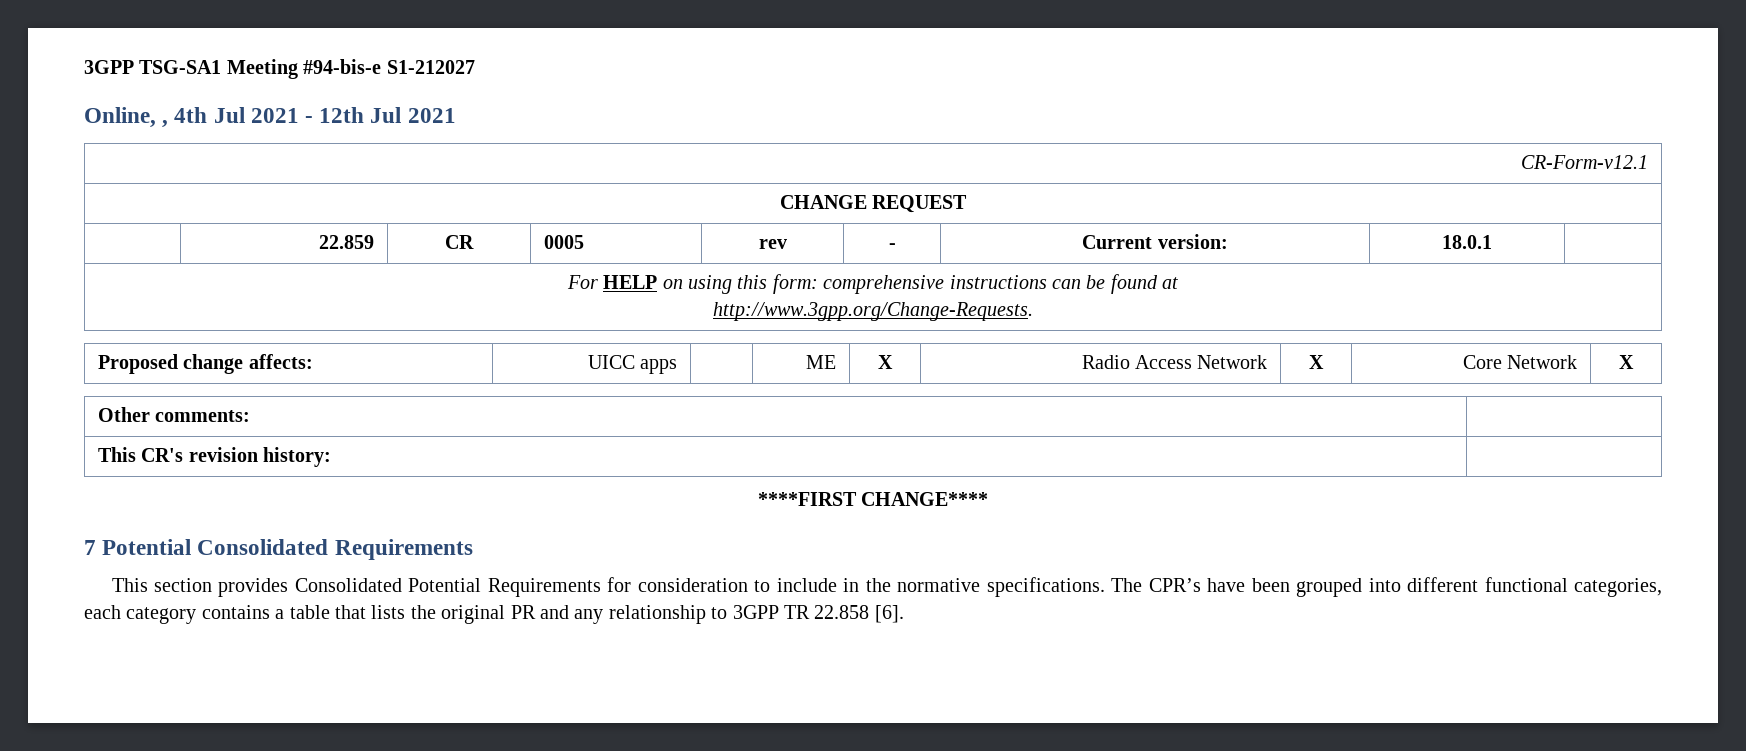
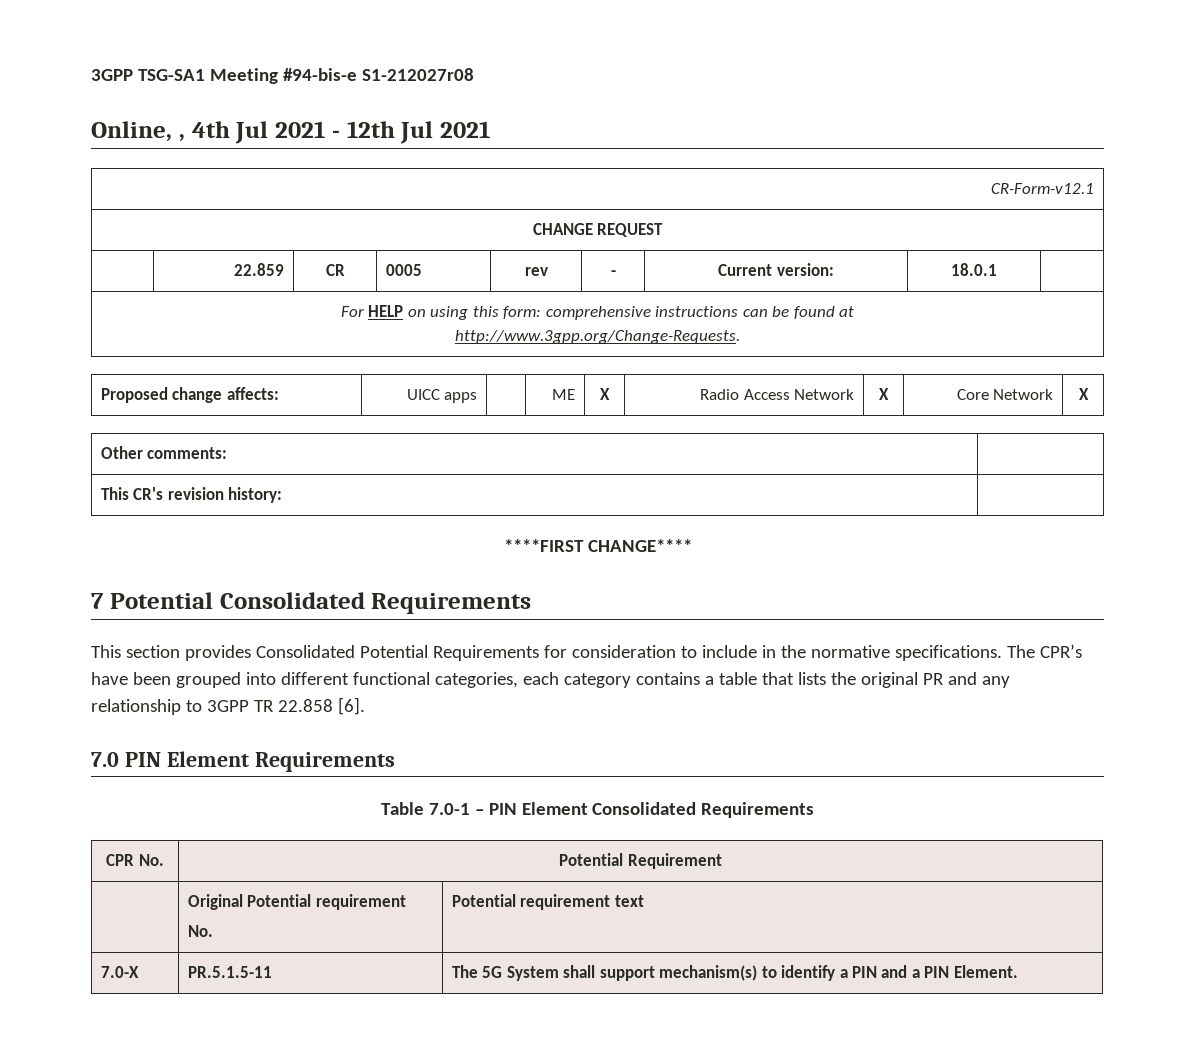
- 3GPP TSG-SA1 Meeting #94-bis-e S1-212027
+ 3GPP TSG-SA1 Meeting #94-bis-e S1-212027r08
+ 7.0 PIN Element Requirements
+ Table 7.0-1 – PIN Element Consolidated Requirements
+ CPR No. | Potential Requirement
+ | Original Potential requirement
+ No. | Potential requirement text
+ 7.0-X | PR.5.1.5-11 | The 5G System shall support mechanism(s) to identify a PIN and a PIN Element.

